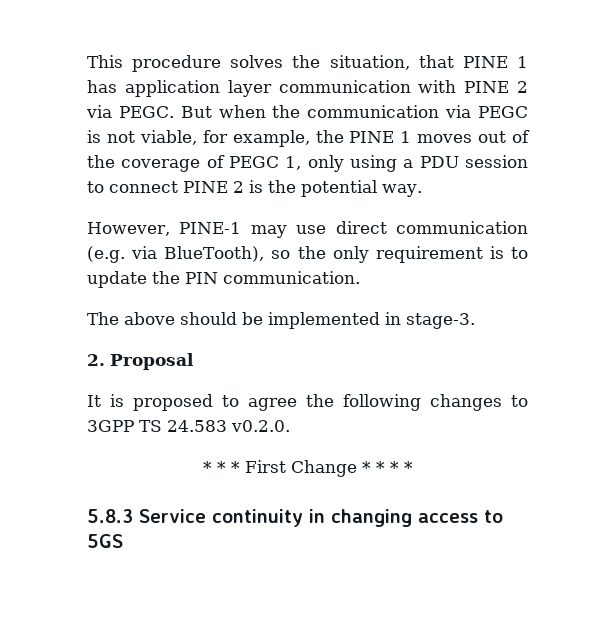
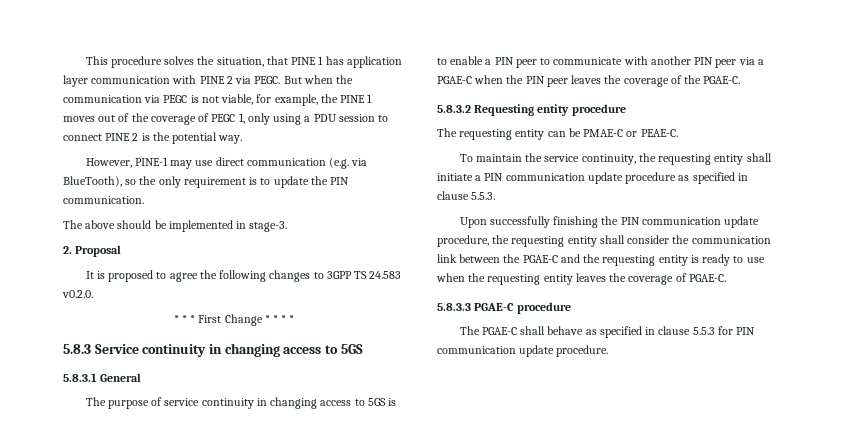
+ 5.8.3.1 General
+ The purpose of service continuity in changing access to 5GS is to enable a PIN peer to communicate with another PIN peer via a PGAE-C when the PIN peer leaves the coverage of the PGAE-C.
+ 5.8.3.2 Requesting entity procedure
+ The requesting entity can be PMAE-C or PEAE-C.
+ To maintain the service continuity, the requesting entity shall initiate a PIN communication update procedure as specified in clause 5.5.3.
+ Upon successfully finishing the PIN communication update procedure, the requesting entity shall consider the communication link between the PGAE-C and the requesting entity is ready to use when the requesting entity leaves the coverage of PGAE-C.
+ 5.8.3.3 PGAE-C procedure
+ The PGAE-C shall behave as specified in clause 5.5.3 for PIN communication update procedure.

